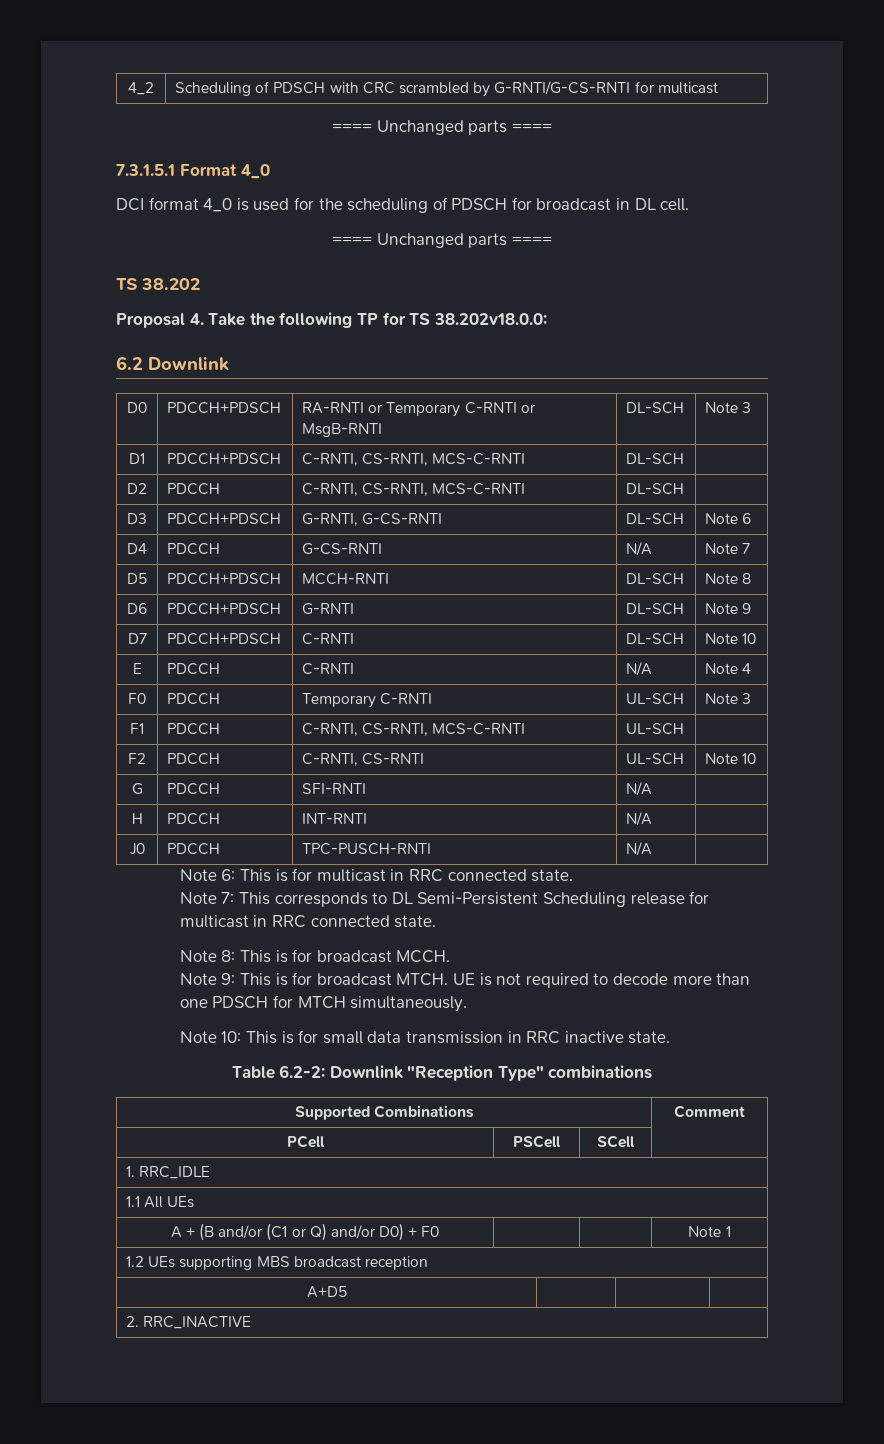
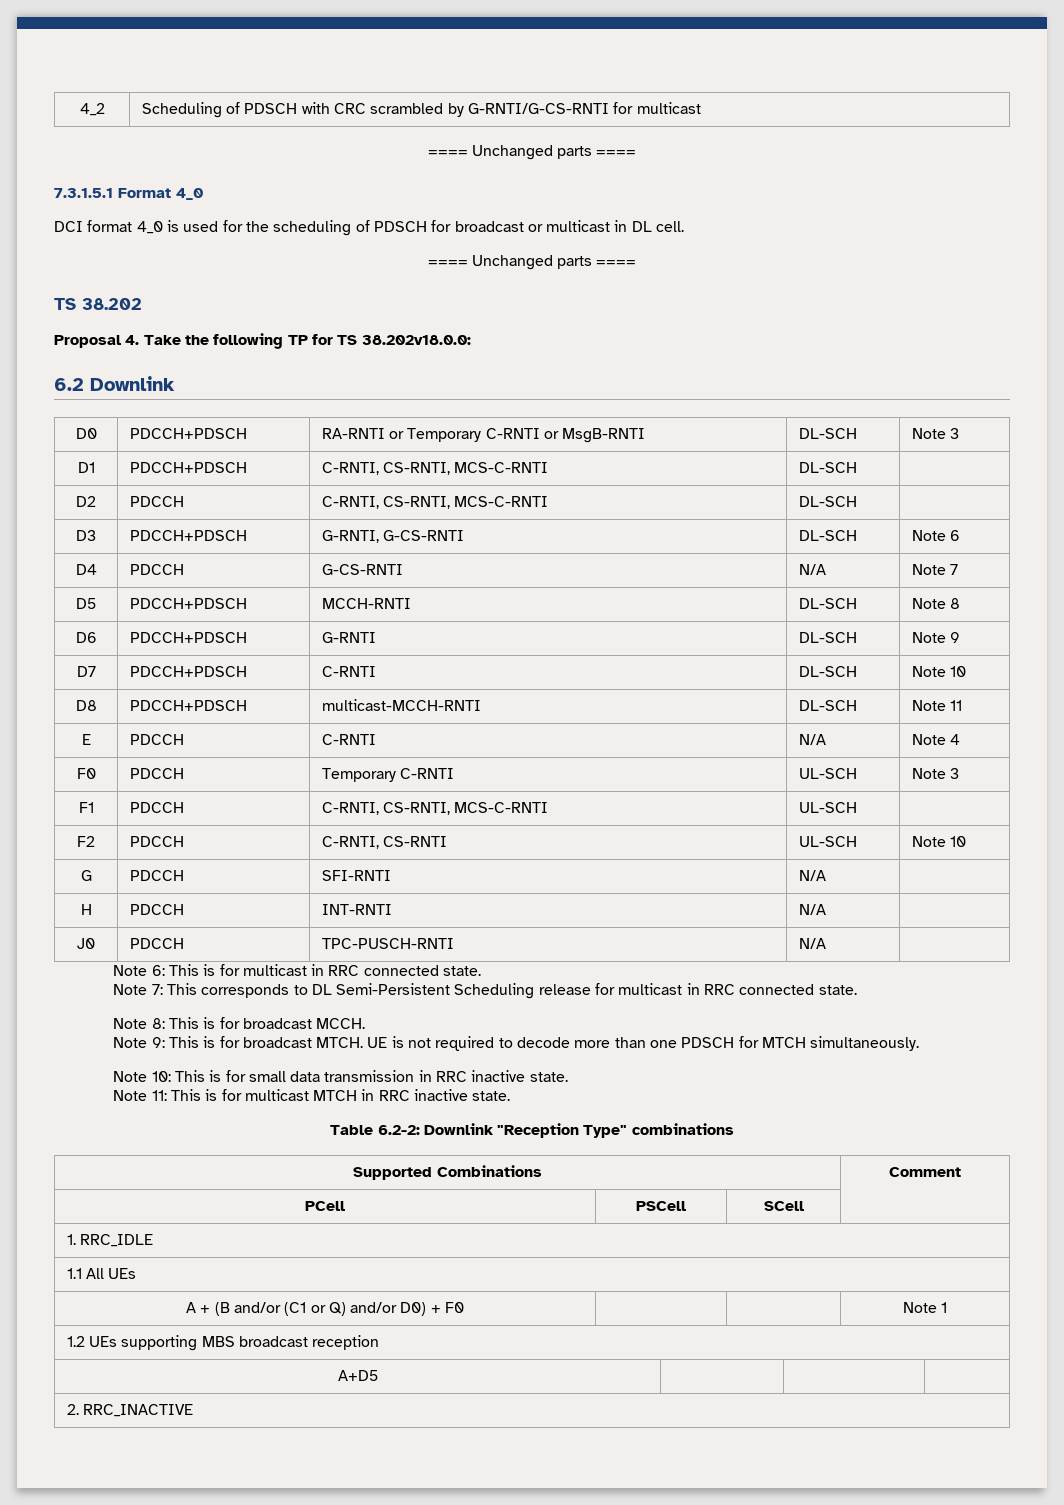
- DCI format 4_0 is used for the scheduling of PDSCH for broadcast in DL cell.
+ DCI format 4_0 is used for the scheduling of PDSCH for broadcast or multicast in DL cell.
+ D8 | PDCCH+PDSCH | multicast-MCCH-RNTI | DL-SCH | Note 11
+ Note 11: This is for multicast MTCH in RRC inactive state.

